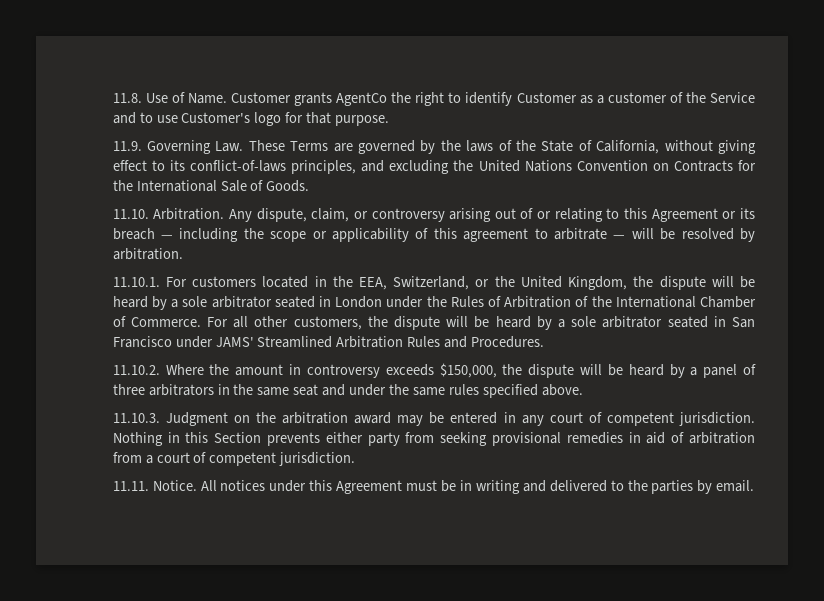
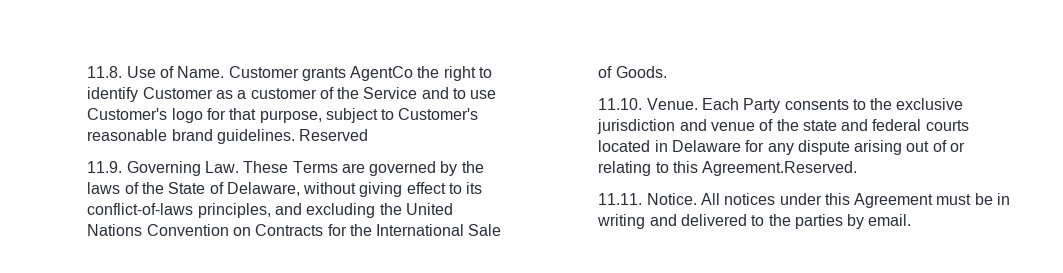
- Customer grants AgentCo the right to identify Customer as a customer of the Service and to use Customer's logo for that purpose.
+ Customer grants AgentCo the right to identify Customer as a customer of the Service and to use Customer's logo for that purpose, subject to Customer's reasonable brand guidelines. Reserved
- 11.9. Governing Law. These Terms are governed by the laws of the State of California, without giving effect to its conflict-of-laws principles, and excluding the United Nations Convention on Contracts for the International Sale of Goods.
+ 11.9. Governing Law. These Terms are governed by the laws of the State of Delaware, without giving effect to its conflict-of-laws principles, and excluding the United Nations Convention on Contracts for the International Sale of Goods.
- 11.10. Arbitration. Any dispute, claim, or controversy arising out of or relating to this Agreement or its breach — including the scope or applicability of this agreement to arbitrate — will be resolved by arbitration.
- 11.10.1. For customers located in the EEA, Switzerland, or the United Kingdom, the dispute will be heard by a sole arbitrator seated in London under the Rules of Arbitration of the International Chamber of Commerce. For all other customers, the dispute will be heard by a sole arbitrator seated in San Francisco under JAMS' Streamlined Arbitration Rules and Procedures.
- 11.10.2. Where the amount in controversy exceeds $150,000, the dispute will be heard by a panel of three arbitrators in the same seat and under the same rules specified above.
- 11.10.3. Judgment on the arbitration award may be entered in any court of competent jurisdiction. Nothing in this Section prevents either party from seeking provisional remedies in aid of arbitration from a court of competent jurisdiction.
+ 11.10. Venue. Each Party consents to the exclusive jurisdiction and venue of the state and federal courts located in Delaware for any dispute arising out of or relating to this Agreement.Reserved.

